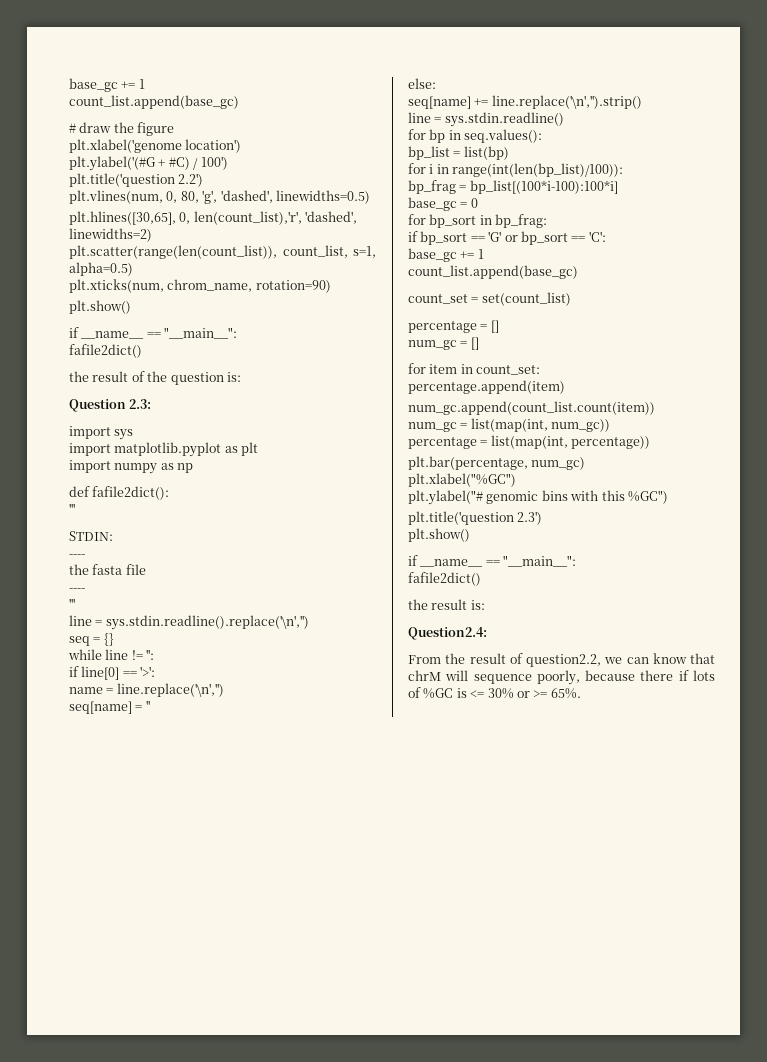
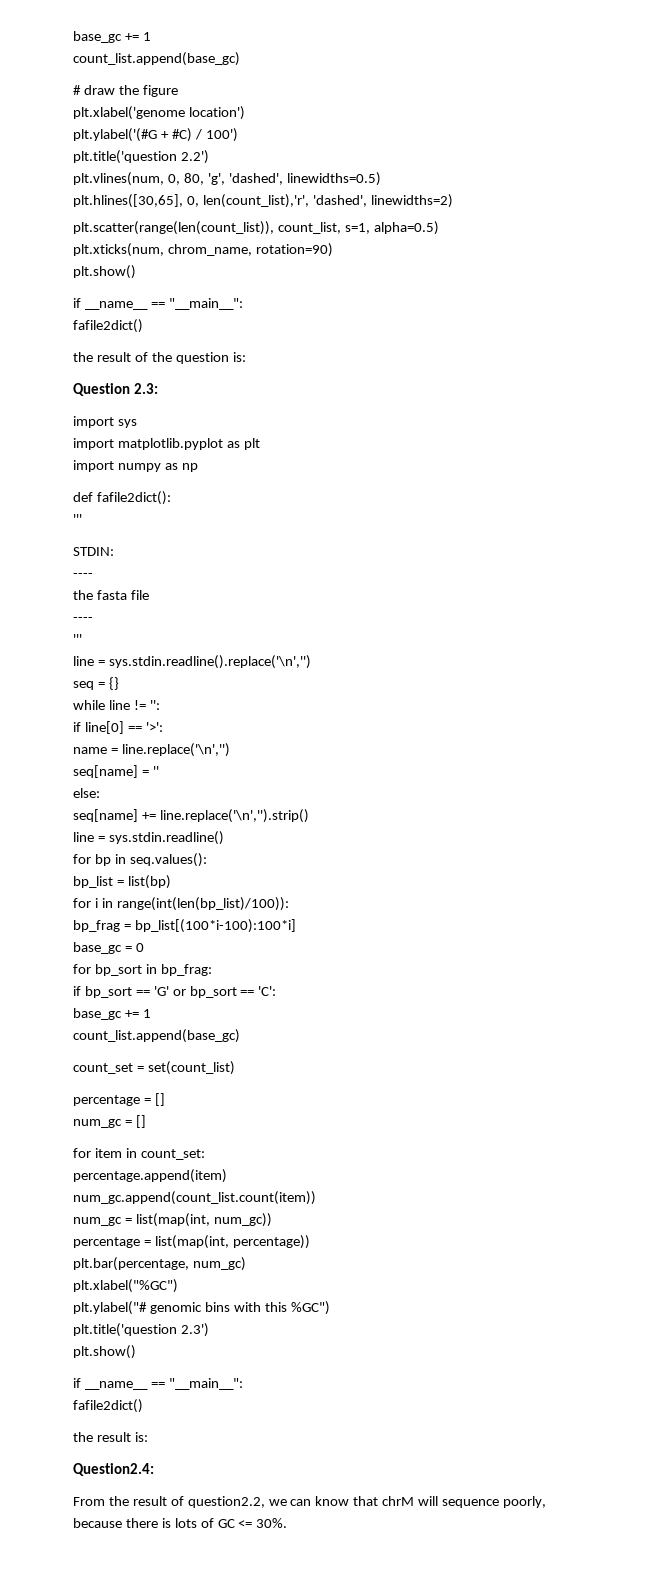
- From the result of question2.2, we can know that chrM will sequence poorly, because there if lots of %GC is <= 30% or >= 65%.
+ From the result of question2.2, we can know that chrM will sequence poorly, because there is lots of GC <= 30%.

